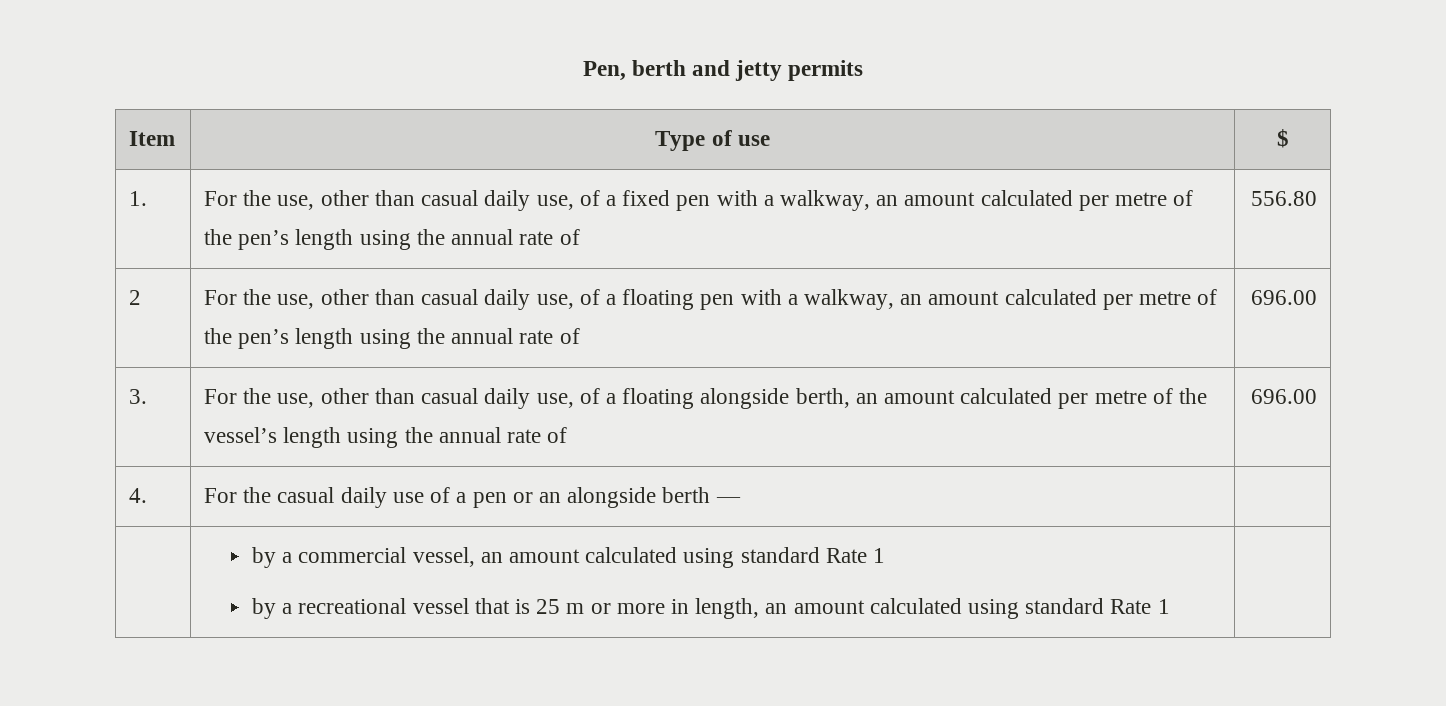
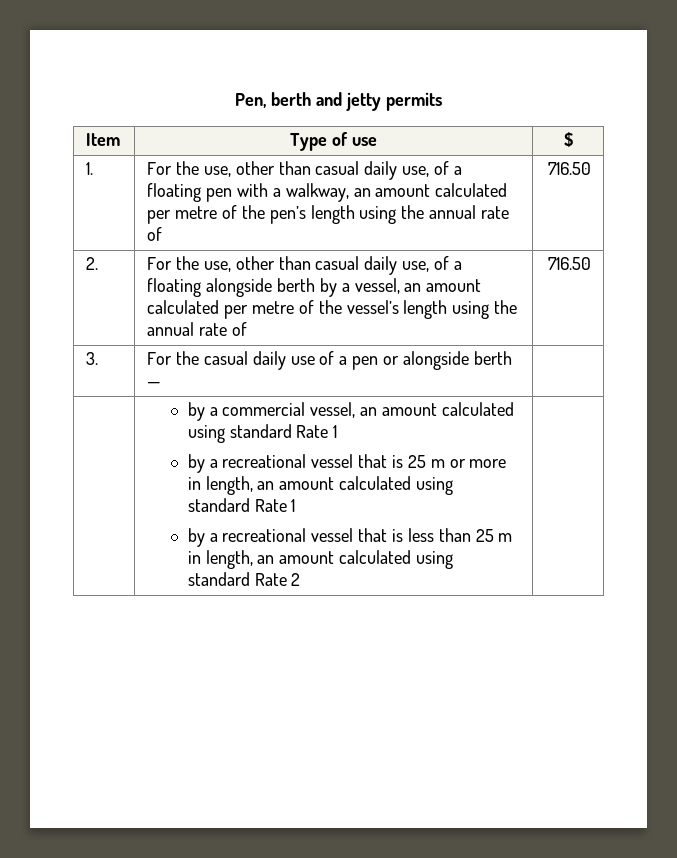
- 1. | For the use, other than casual daily use, of a fixed pen with a walkway, an amount calculated per metre of the pen’s length using the annual rate of | 556.80
- 2 | For the use, other than casual daily use, of a floating pen with a walkway, an amount calculated per metre of the pen’s length using the annual rate of | 696.00
- 3. | For the use, other than casual daily use, of a floating alongside berth, an amount calculated per metre of the vessel’s length using the annual rate of | 696.00
- 4. | For the casual daily use of a pen or an alongside berth — |
+ 1. | For the use, other than casual daily use, of a floating pen with a walkway, an amount calculated per metre of the pen’s length using the annual rate of | 716.50
+ 2. | For the use, other than casual daily use, of a floating alongside berth by a vessel, an amount calculated per metre of the vessel’s length using the annual rate of | 716.50
+ 3. | For the casual daily use of a pen or alongside berth — |
+ by a recreational vessel that is less than 25 m in length, an amount calculated using standard Rate 2

